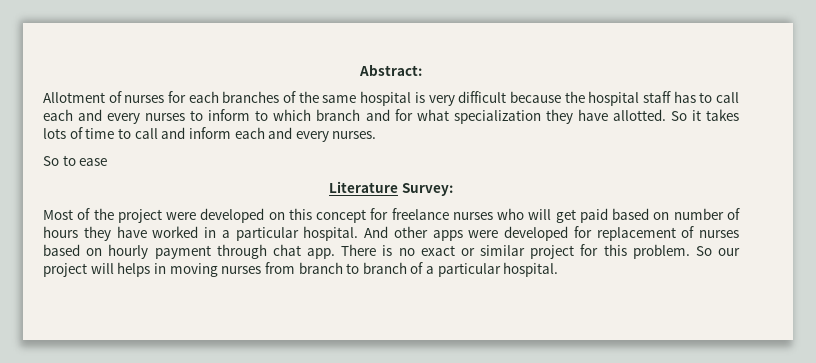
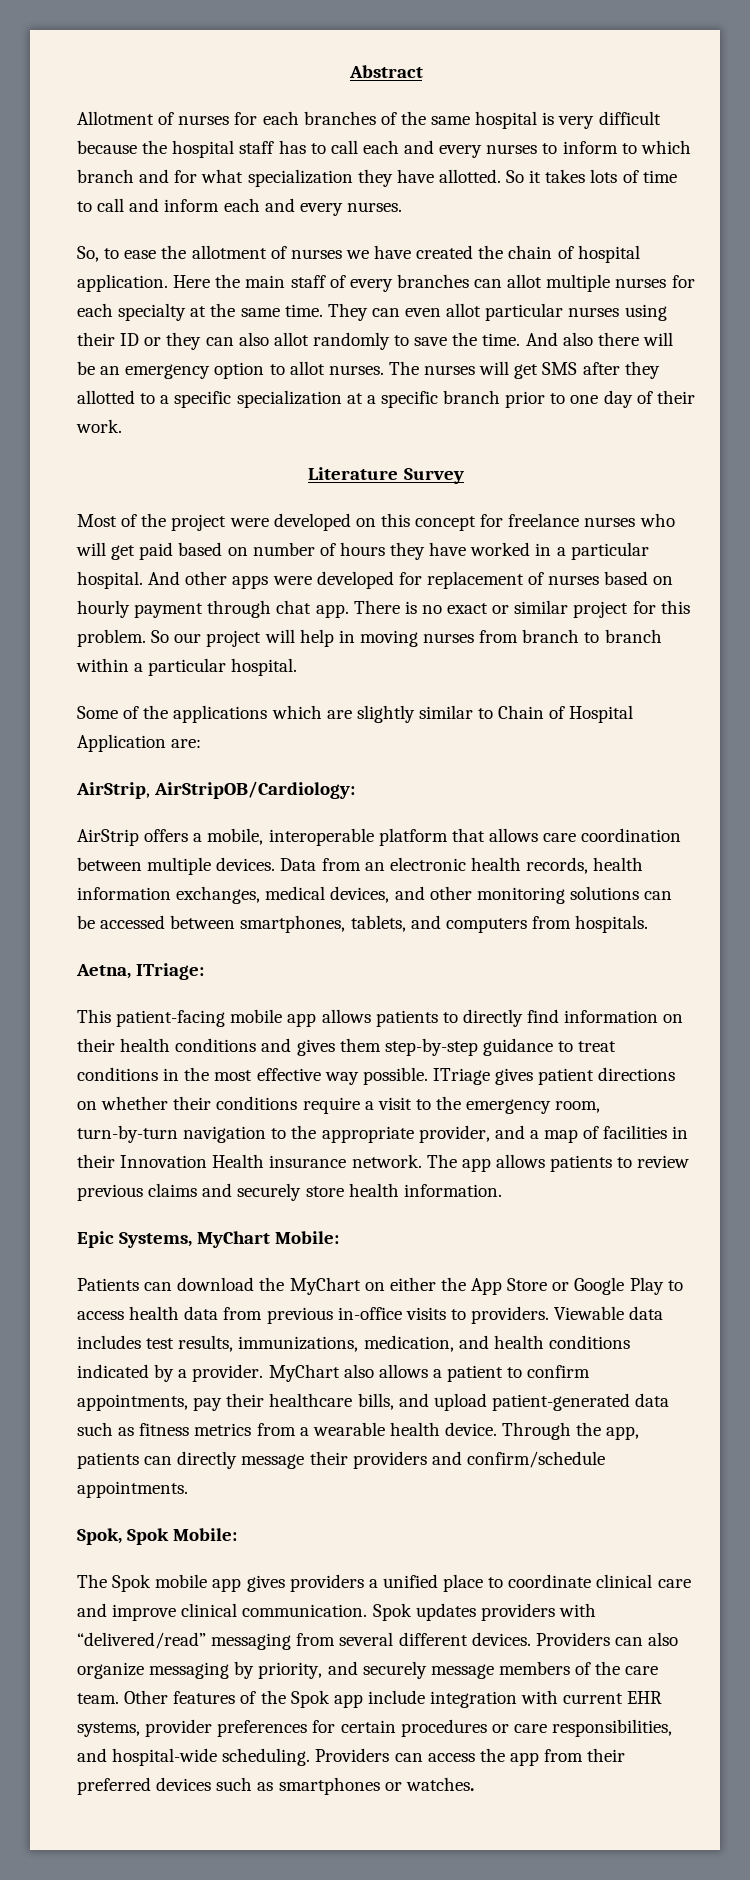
- Abstract:
+ Abstract
- So to ease
+ So, to ease the allotment of nurses we have created the chain of hospital application. Here the main staff of every branches can allot multiple nurses for each specialty at the same time. They can even allot particular nurses using their ID or they can also allot randomly to save the time. And also there will be an emergency option to allot nurses. The nurses will get SMS after they allotted to a specific specialization at a specific branch prior to one day of their work.
- Literature Survey:
+ Literature Survey
- So our project will helps in moving nurses from branch to branch of a particular hospital.
+ So our project will help in moving nurses from branch to branch within a particular hospital.
+ Some of the applications which are slightly similar to Chain of Hospital Application are:
+ AirStrip, AirStripOB/Cardiology:
+ AirStrip offers a mobile, interoperable platform that allows care coordination between multiple devices. Data from an electronic health records, health information exchanges, medical devices, and other monitoring solutions can be accessed between smartphones, tablets, and computers from hospitals.
+ Aetna, ITriage:
+ This patient-facing mobile app allows patients to directly find information on their health conditions and gives them step-by-step guidance to treat conditions in the most effective way possible. ITriage gives patient directions on whether their conditions require a visit to the emergency room, turn-by-turn navigation to the appropriate provider, and a map of facilities in their Innovation Health insurance network. The app allows patients to review previous claims and securely store health information.
+ Epic Systems, MyChart Mobile:
+ Patients can download the MyChart on either the App Store or Google Play to access health data from previous in-office visits to providers. Viewable data includes test results, immunizations, medication, and health conditions indicated by a provider. MyChart also allows a patient to confirm appointments, pay their healthcare bills, and upload patient-generated data such as fitness metrics from a wearable health device. Through the app, patients can directly message their providers and confirm/schedule appointments.
+ Spok, Spok Mobile:
+ The Spok mobile app gives providers a unified place to coordinate clinical care and improve clinical communication. Spok updates providers with “delivered/read” messaging from several different devices. Providers can also organize messaging by priority, and securely message members of the care team. Other features of the Spok app include integration with current EHR systems, provider preferences for certain procedures or care responsibilities, and hospital-wide scheduling. Providers can access the app from their preferred devices such as smartphones or watches.

